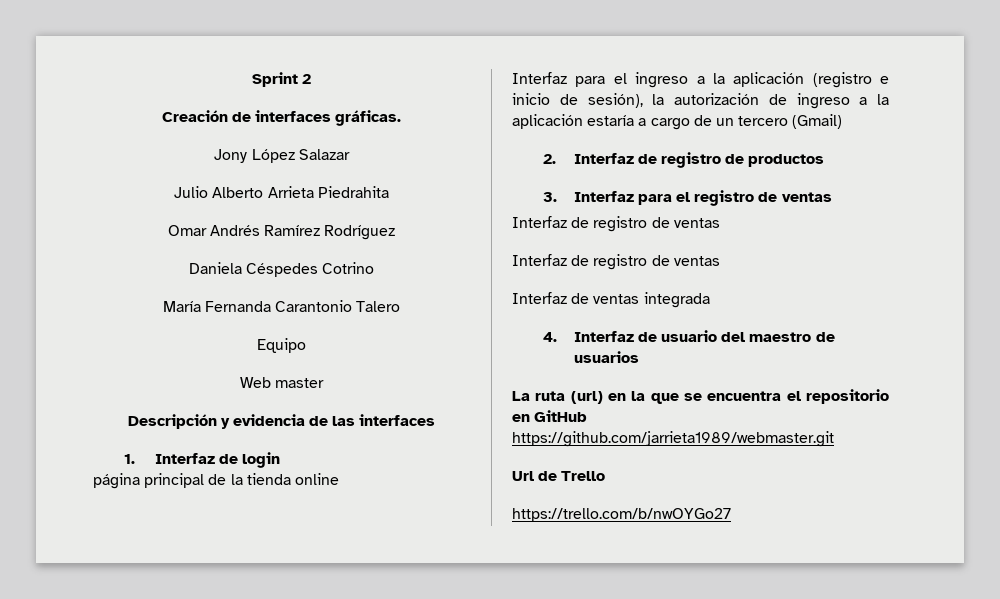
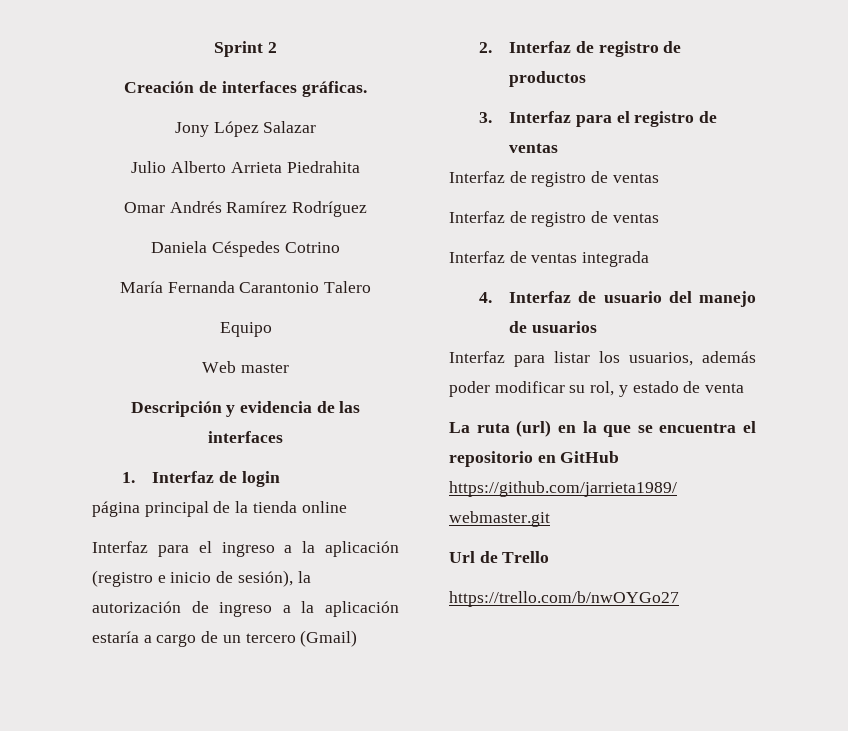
- 4. Interfaz de usuario del maestro de usuarios
+ 4. Interfaz de usuario del manejo de usuarios
+ Interfaz para listar los usuarios, además poder modificar su rol, y estado de venta

